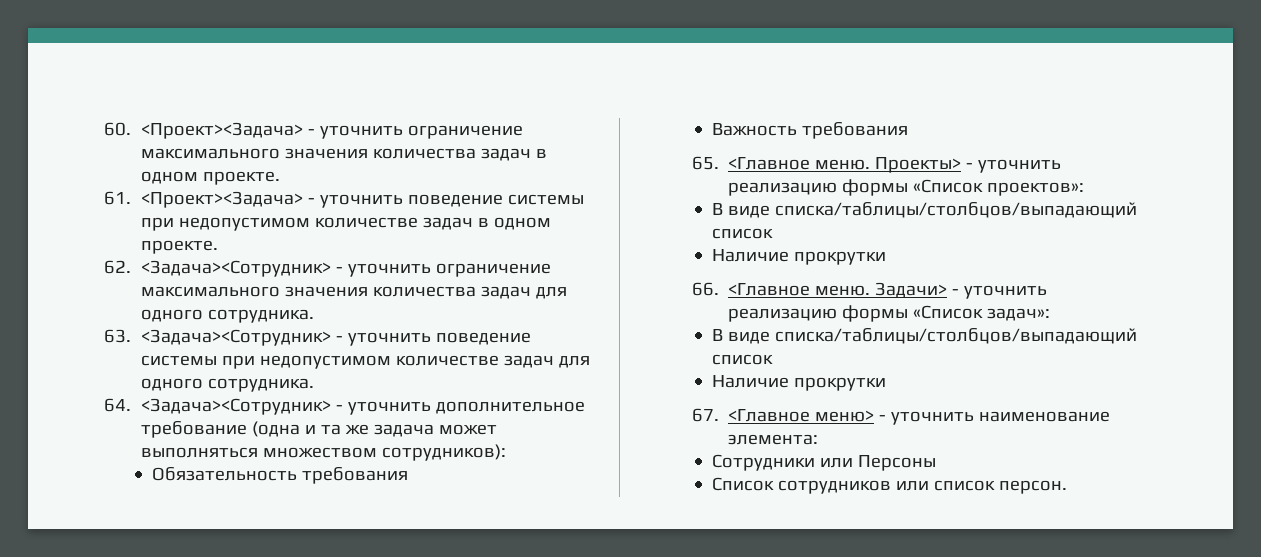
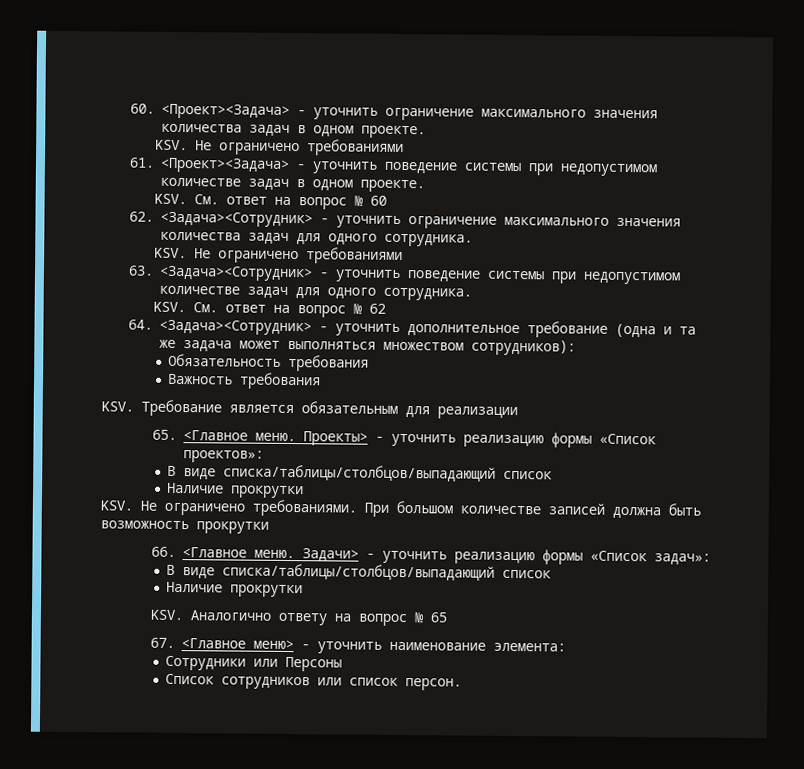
  60. <Проект><Задача> - уточнить ограничение максимального значения количества задач в одном проекте.
+ KSV. Не ограничено требованиями
+ KSV. См. ответ на вопрос № 60
  62. <Задача><Сотрудник> - уточнить ограничение максимального значения количества задач для одного сотрудника.
+ KSV. Не ограничено требованиями
+ KSV. См. ответ на вопрос № 62
+ KSV. Требование является обязательным для реализации
+ KSV. Не ограничено требованиями. При большом количестве записей должна быть возможность прокрутки
+ KSV. Аналогично ответу на вопрос № 65

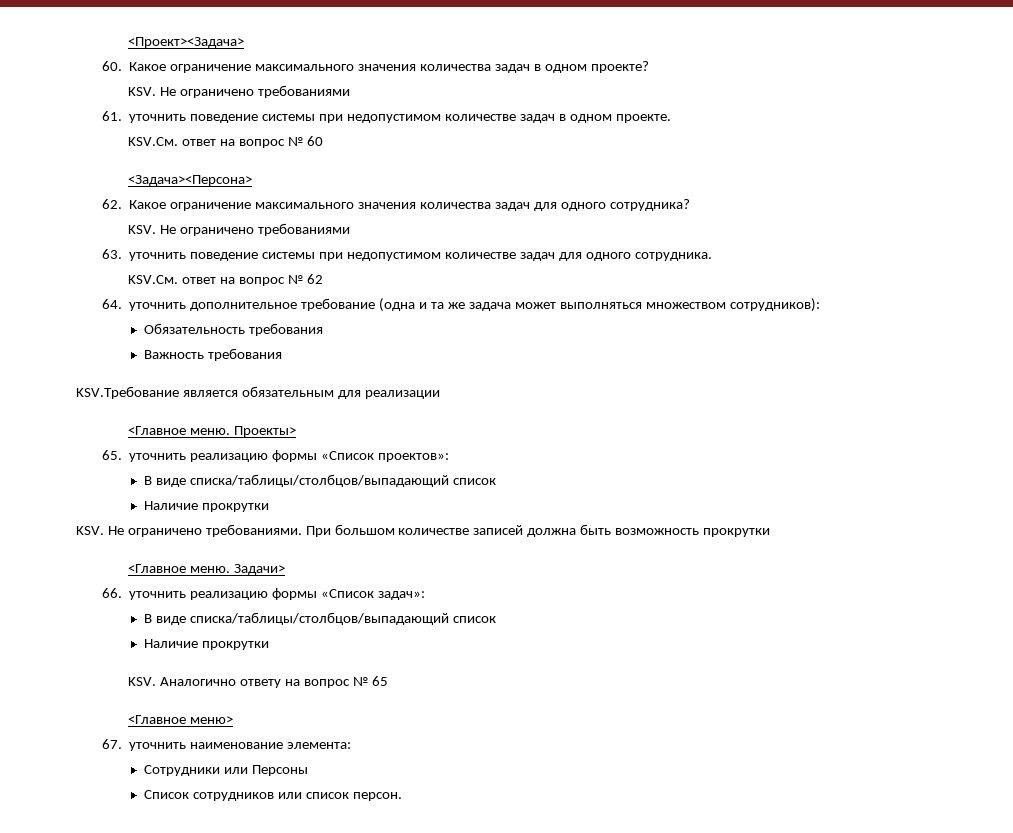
- 60. <Проект><Задача> - уточнить ограничение максимального значения количества задач в одном проекте.
+ <Проект><Задача>
+ 60. Какое ограничение максимального значения количества задач в одном проекте?
- 61. <Проект><Задача> - уточнить поведение системы при недопустимом количестве задач в одном проекте.
+ 61. уточнить поведение системы при недопустимом количестве задач в одном проекте.
- KSV. См. ответ на вопрос № 60
+ KSV.См. ответ на вопрос № 60
+ <Задача><Персона>
- 62. <Задача><Сотрудник> - уточнить ограничение максимального значения количества задач для одного сотрудника.
+ 62. Какое ограничение максимального значения количества задач для одного сотрудника?
- 63. <Задача><Сотрудник> - уточнить поведение системы при недопустимом количестве задач для одного сотрудника.
+ 63. уточнить поведение системы при недопустимом количестве задач для одного сотрудника.
- KSV. См. ответ на вопрос № 62
+ KSV.См. ответ на вопрос № 62
- 64. <Задача><Сотрудник> - уточнить дополнительное требование (одна и та же задача может выполняться множеством сотрудников):
+ 64. уточнить дополнительное требование (одна и та же задача может выполняться множеством сотрудников):
- KSV. Требование является обязательным для реализации
- 65. <Главное меню.
+ KSV.Требование является обязательным для реализации
+ <Главное меню.
- Проекты> - уточнить реализацию формы «Список проектов»:
+ Проекты>
+ 65. уточнить реализацию формы «Список проектов»:
  При большом количестве записей должна быть возможность прокрутки
- 66. <Главное меню.
+ <Главное меню.
- Задачи> - уточнить реализацию формы «Список задач»:
+ Задачи>
+ 66. уточнить реализацию формы «Список задач»:
- 67. <Главное меню> - уточнить наименование элемента:
+ <Главное меню>
+ 67. уточнить наименование элемента:

